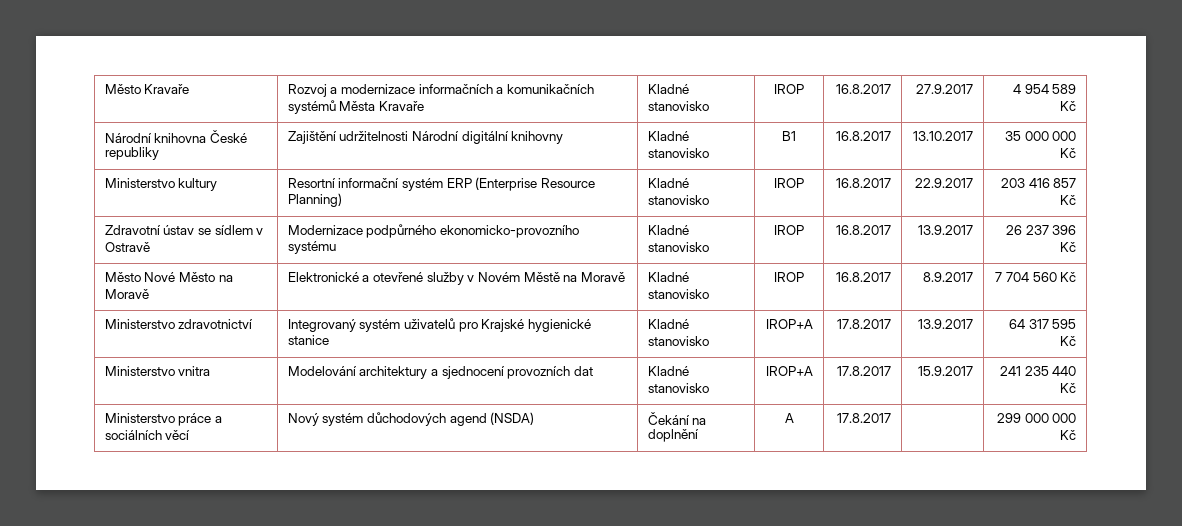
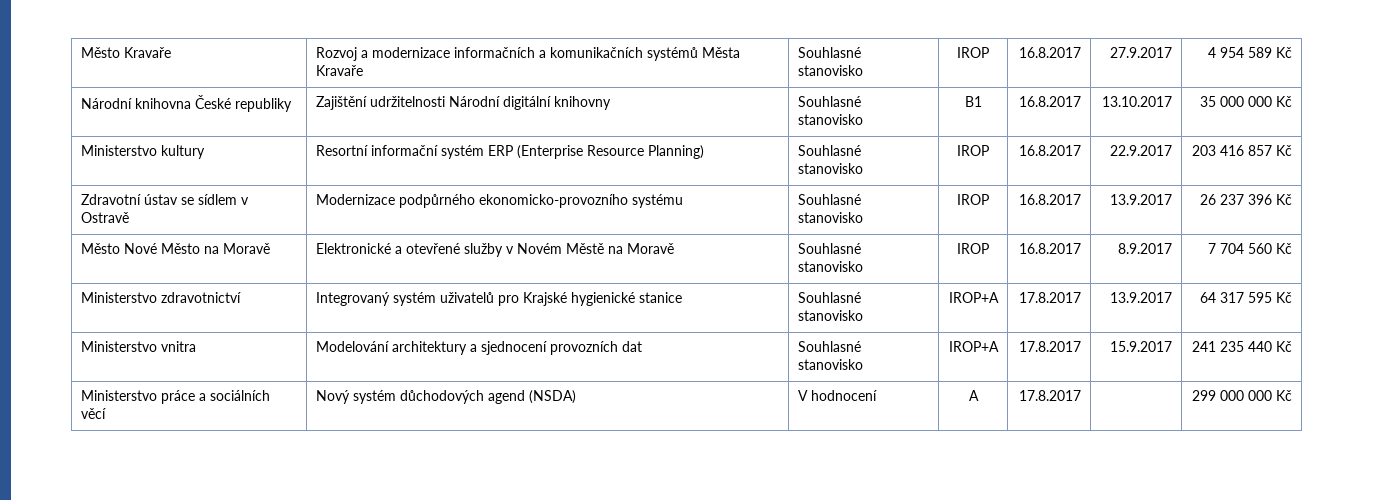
- Město Kravaře | Rozvoj a modernizace informačních a komunikačních systémů Města Kravaře | Kladné stanovisko | IROP | 16.8.2017 | 27.9.2017 | 4 954 589 Kč
+ Město Kravaře | Rozvoj a modernizace informačních a komunikačních systémů Města Kravaře | Souhlasné stanovisko | IROP | 16.8.2017 | 27.9.2017 | 4 954 589 Kč
- Národní knihovna České republiky | Zajištění udržitelnosti Národní digitální knihovny | Kladné stanovisko | B1 | 16.8.2017 | 13.10.2017 | 35 000 000 Kč
+ Národní knihovna České republiky | Zajištění udržitelnosti Národní digitální knihovny | Souhlasné stanovisko | B1 | 16.8.2017 | 13.10.2017 | 35 000 000 Kč
- Ministerstvo kultury | Resortní informační systém ERP (Enterprise Resource Planning) | Kladné stanovisko | IROP | 16.8.2017 | 22.9.2017 | 203 416 857 Kč
+ Ministerstvo kultury | Resortní informační systém ERP (Enterprise Resource Planning) | Souhlasné stanovisko | IROP | 16.8.2017 | 22.9.2017 | 203 416 857 Kč
- Zdravotní ústav se sídlem v Ostravě | Modernizace podpůrného ekonomicko-provozního systému | Kladné stanovisko | IROP | 16.8.2017 | 13.9.2017 | 26 237 396 Kč
+ Zdravotní ústav se sídlem v Ostravě | Modernizace podpůrného ekonomicko-provozního systému | Souhlasné stanovisko | IROP | 16.8.2017 | 13.9.2017 | 26 237 396 Kč
- Město Nové Město na Moravě | Elektronické a otevřené služby v Novém Městě na Moravě | Kladné stanovisko | IROP | 16.8.2017 | 8.9.2017 | 7 704 560 Kč
+ Město Nové Město na Moravě | Elektronické a otevřené služby v Novém Městě na Moravě | Souhlasné stanovisko | IROP | 16.8.2017 | 8.9.2017 | 7 704 560 Kč
- Ministerstvo zdravotnictví | Integrovaný systém uživatelů pro Krajské hygienické stanice | Kladné stanovisko | IROP+A | 17.8.2017 | 13.9.2017 | 64 317 595 Kč
+ Ministerstvo zdravotnictví | Integrovaný systém uživatelů pro Krajské hygienické stanice | Souhlasné stanovisko | IROP+A | 17.8.2017 | 13.9.2017 | 64 317 595 Kč
- Ministerstvo vnitra | Modelování architektury a sjednocení provozních dat | Kladné stanovisko | IROP+A | 17.8.2017 | 15.9.2017 | 241 235 440 Kč
+ Ministerstvo vnitra | Modelování architektury a sjednocení provozních dat | Souhlasné stanovisko | IROP+A | 17.8.2017 | 15.9.2017 | 241 235 440 Kč
- Ministerstvo práce a sociálních věcí | Nový systém důchodových agend (NSDA) | Čekání na doplnění | A | 17.8.2017 | | 299 000 000 Kč
+ Ministerstvo práce a sociálních věcí | Nový systém důchodových agend (NSDA) | V hodnocení | A | 17.8.2017 | | 299 000 000 Kč

